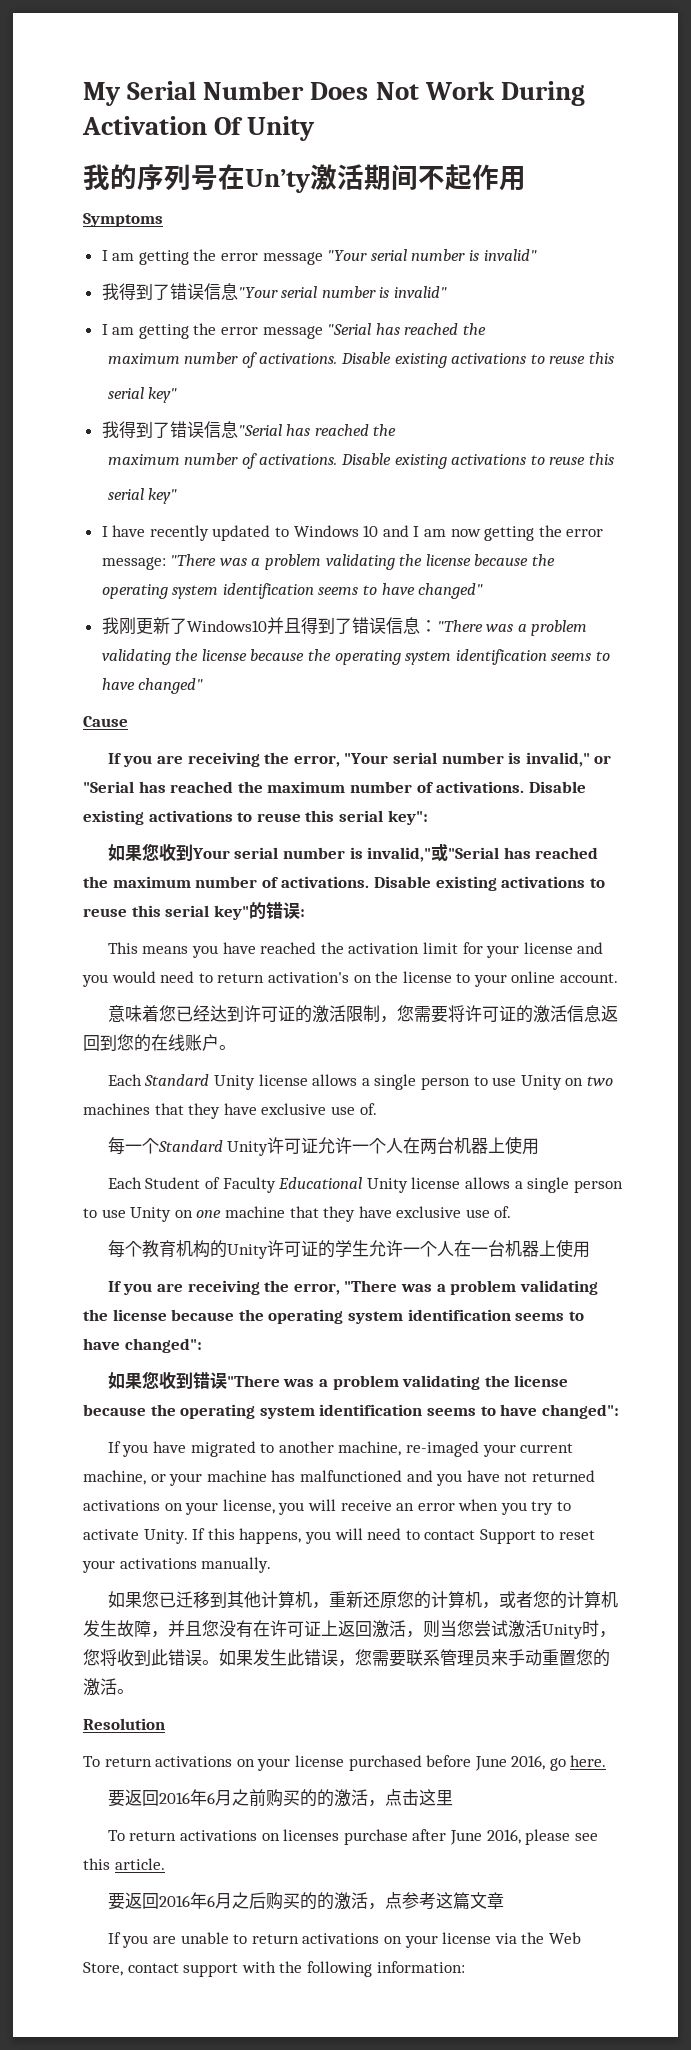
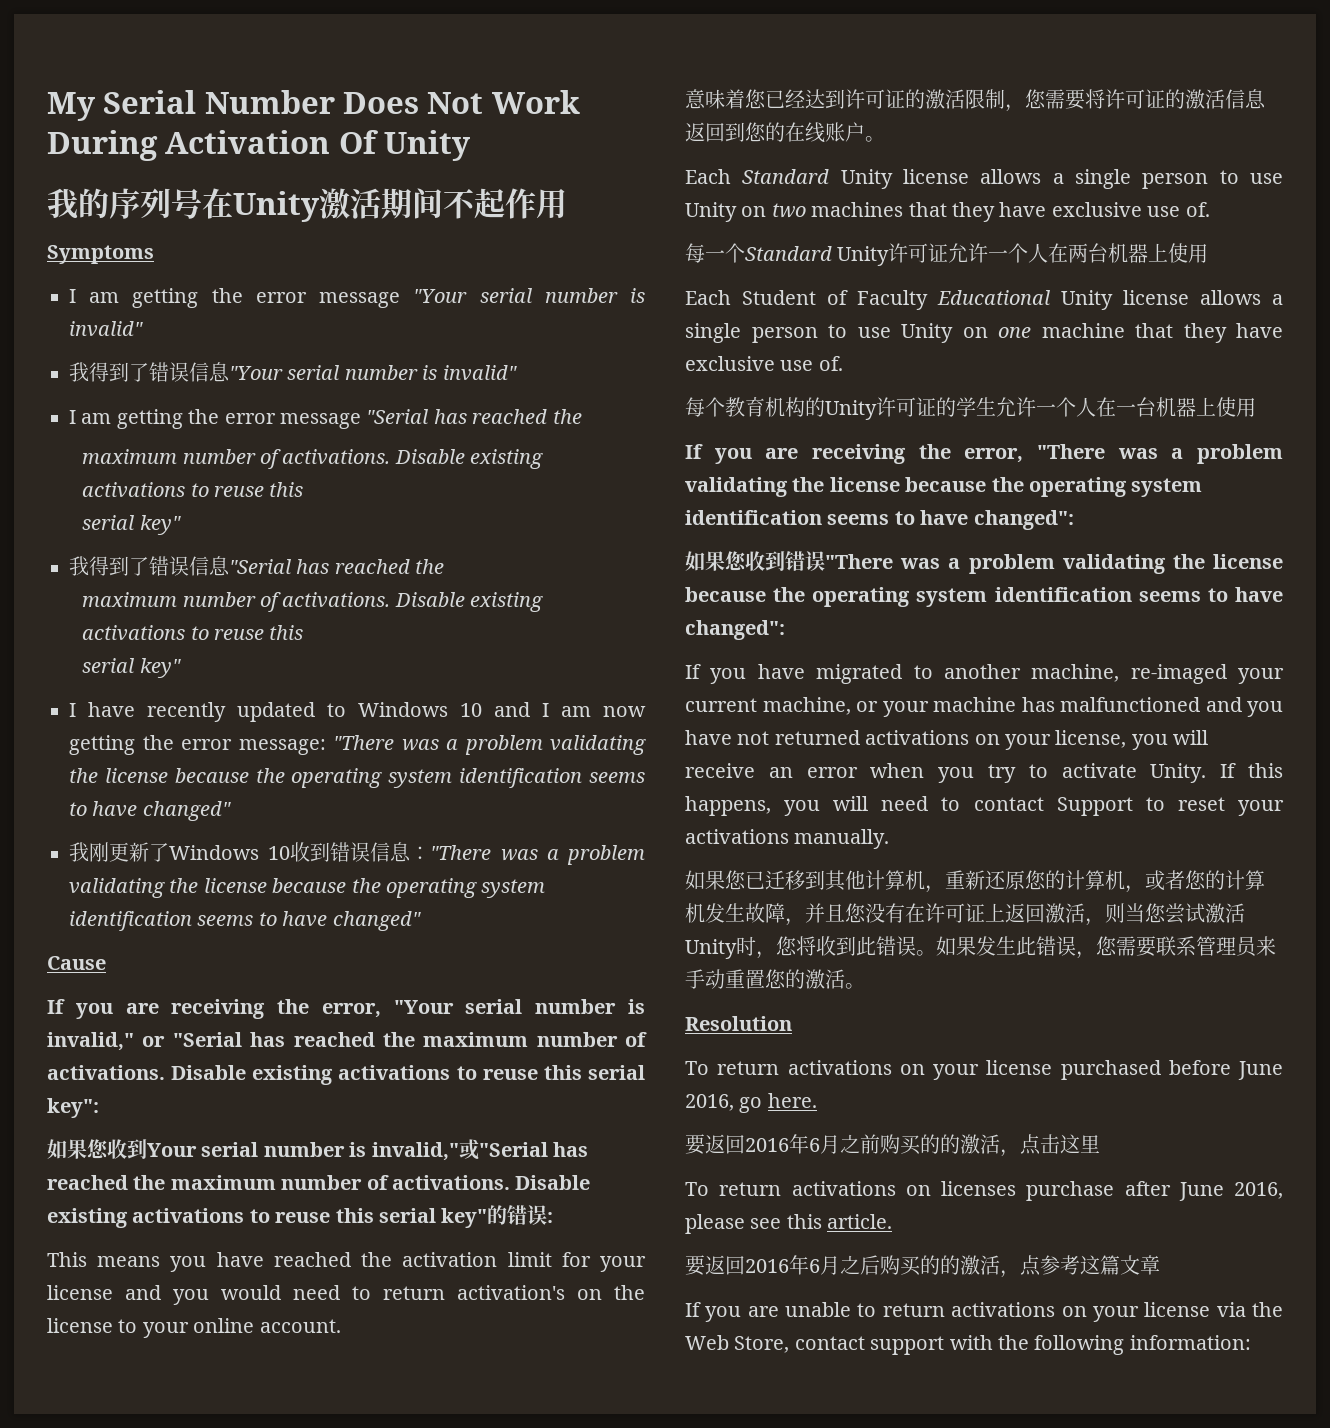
- 我的序列号在Un’ty激活期间不起作用
+ 我的序列号在Unity激活期间不起作用
- 我刚更新了Windows10并且得到了错误信息："There was a problem validating the license because the operating system identification seems to have changed"
+ 我刚更新了Windows 10收到错误信息："There was a problem validating the license because the operating system identification seems to have changed"

